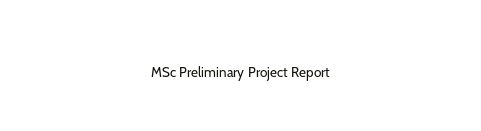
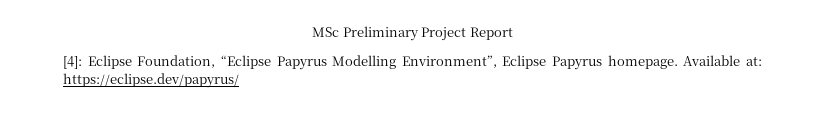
+ [4]: Eclipse Foundation, “Eclipse Papyrus Modelling Environment”, Eclipse Papyrus homepage. Available at: https://eclipse.dev/papyrus/

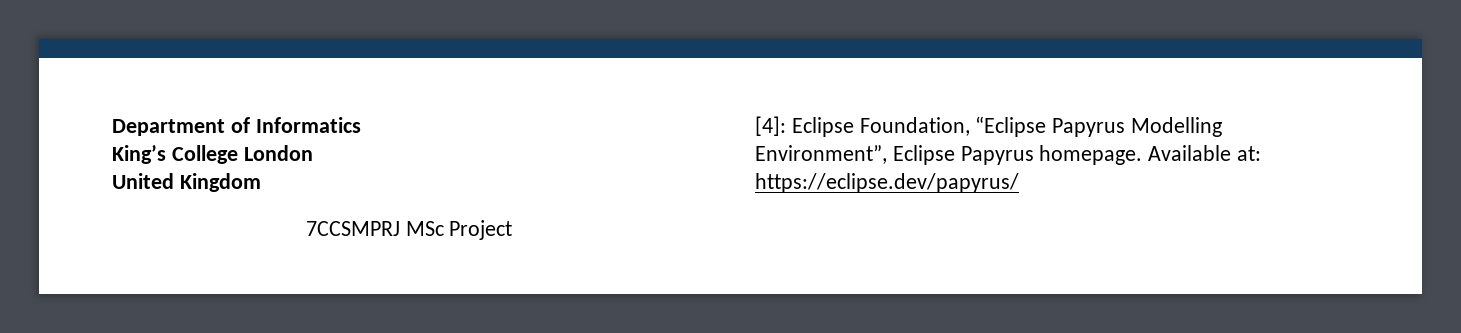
- MSc Preliminary Project Report
+ Department of Informatics
+ King’s College London
+ United Kingdom
+ 7CCSMPRJ MSc Project

